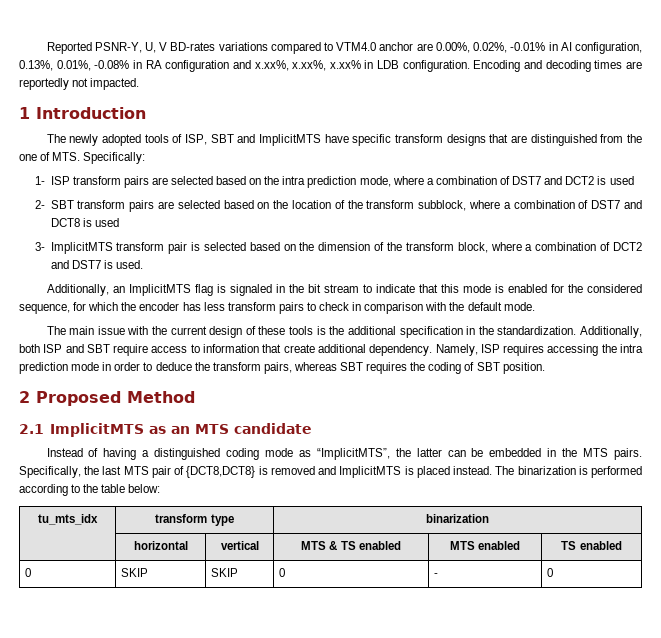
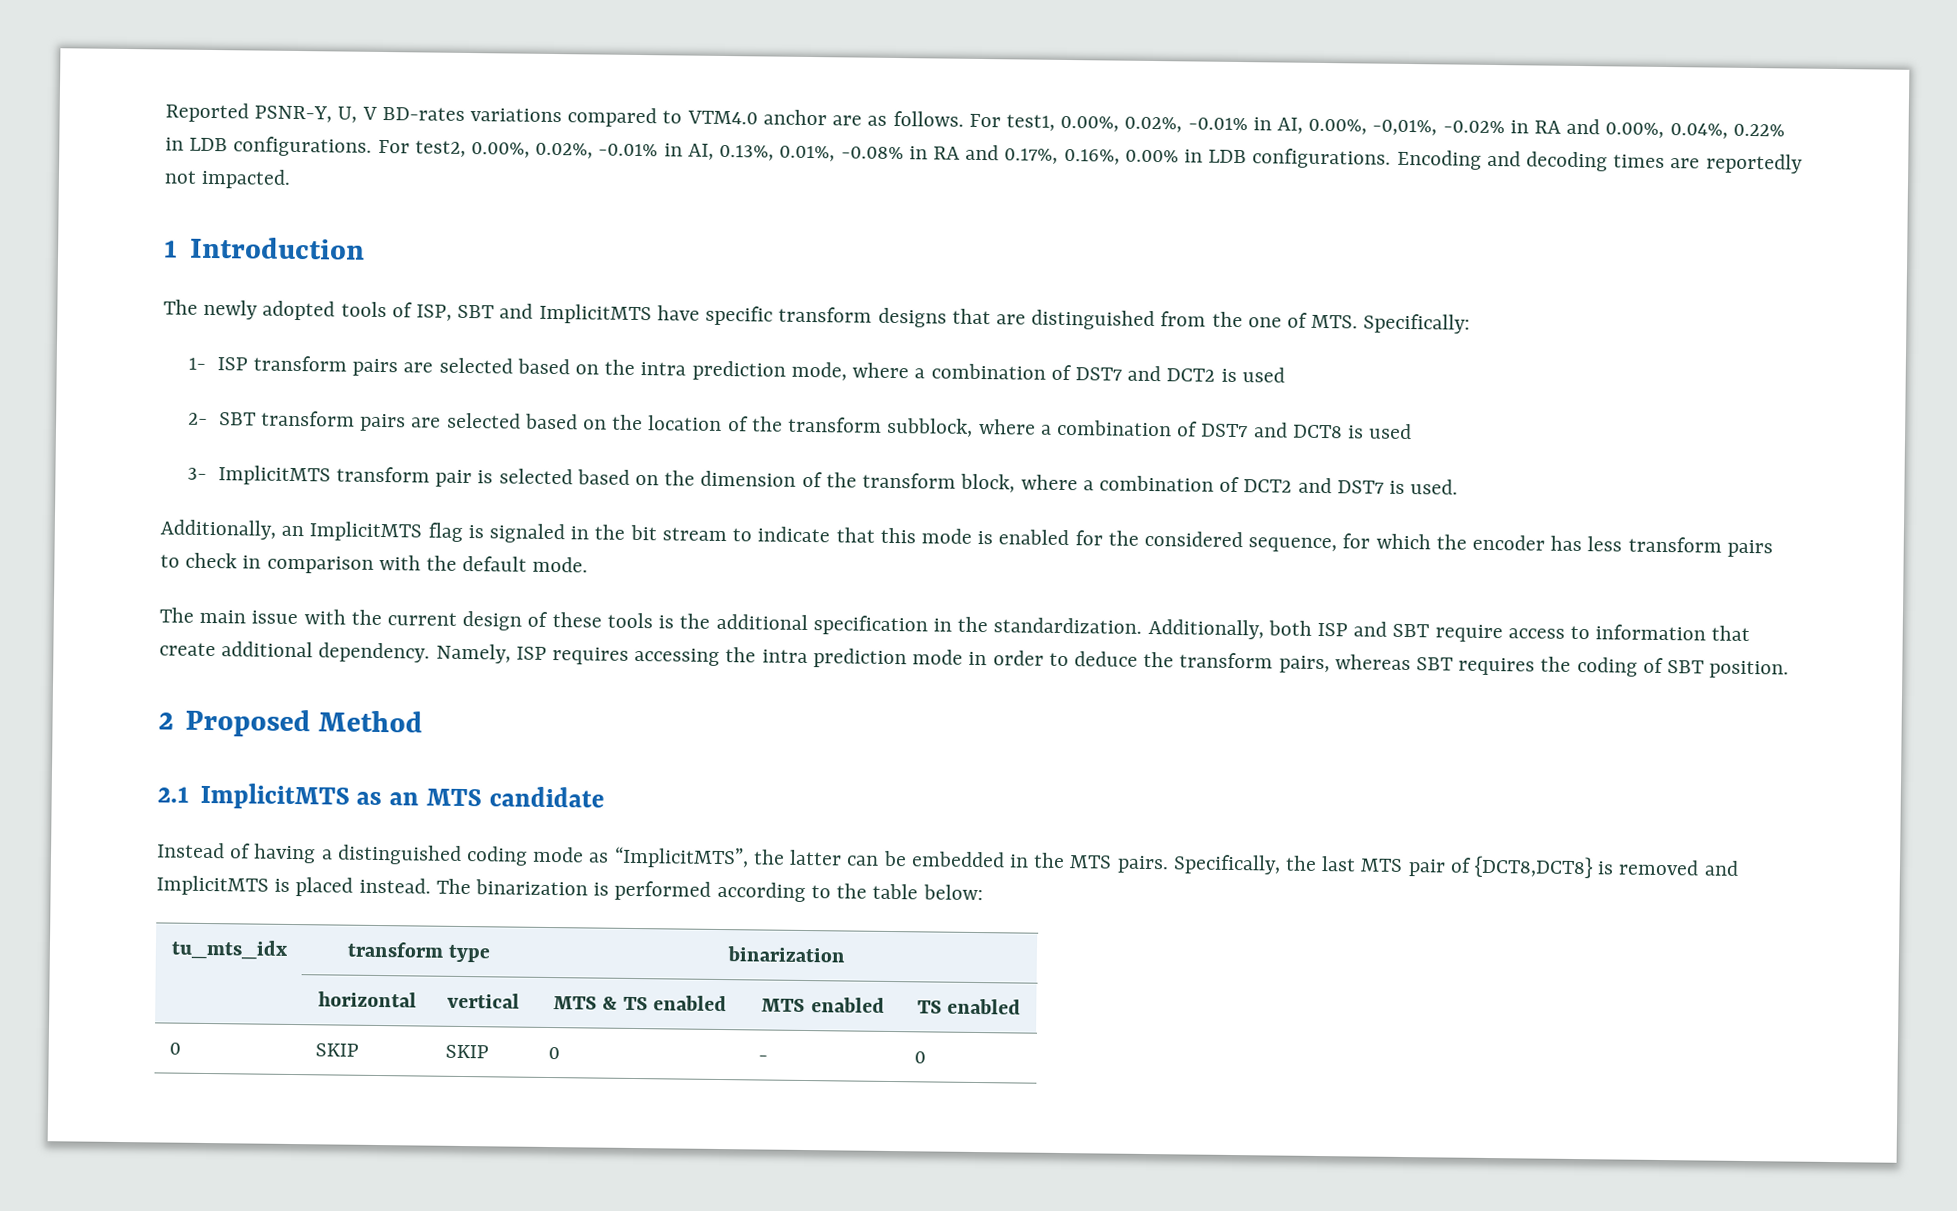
- Reported PSNR-Y, U, V BD-rates variations compared to VTM4.0 anchor are 0.00%, 0.02%, -0.01% in AI configuration, 0.13%, 0.01%, -0.08% in RA configuration and x.xx%, x.xx%, x.xx% in LDB configuration.
+ Reported PSNR-Y, U, V BD-rates variations compared to VTM4.0 anchor are as follows. For test1, 0.00%, 0.02%, -0.01% in AI, 0.00%, -0,01%, -0.02% in RA and 0.00%, 0.04%, 0.22% in LDB configurations. For test2, 0.00%, 0.02%, -0.01% in AI, 0.13%, 0.01%, -0.08% in RA and 0.17%, 0.16%, 0.00% in LDB configurations.

